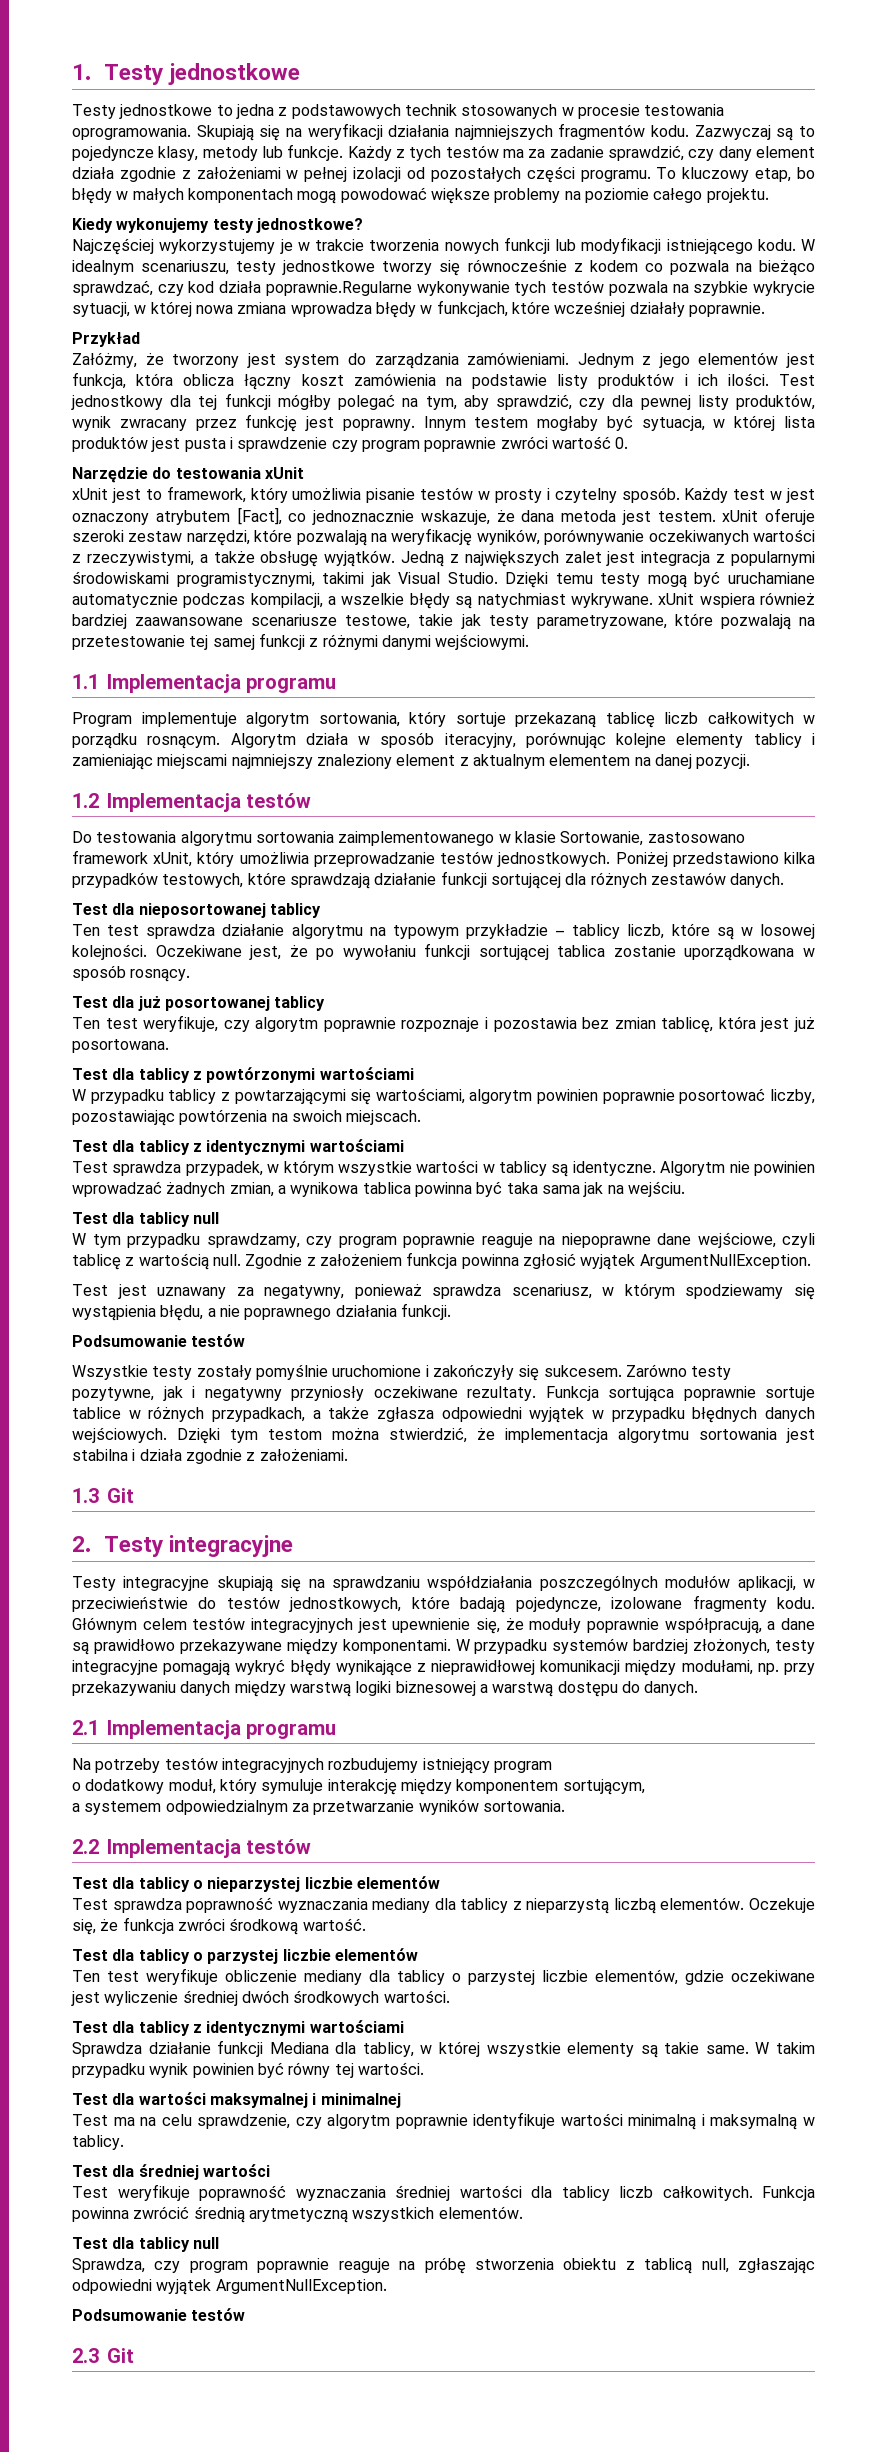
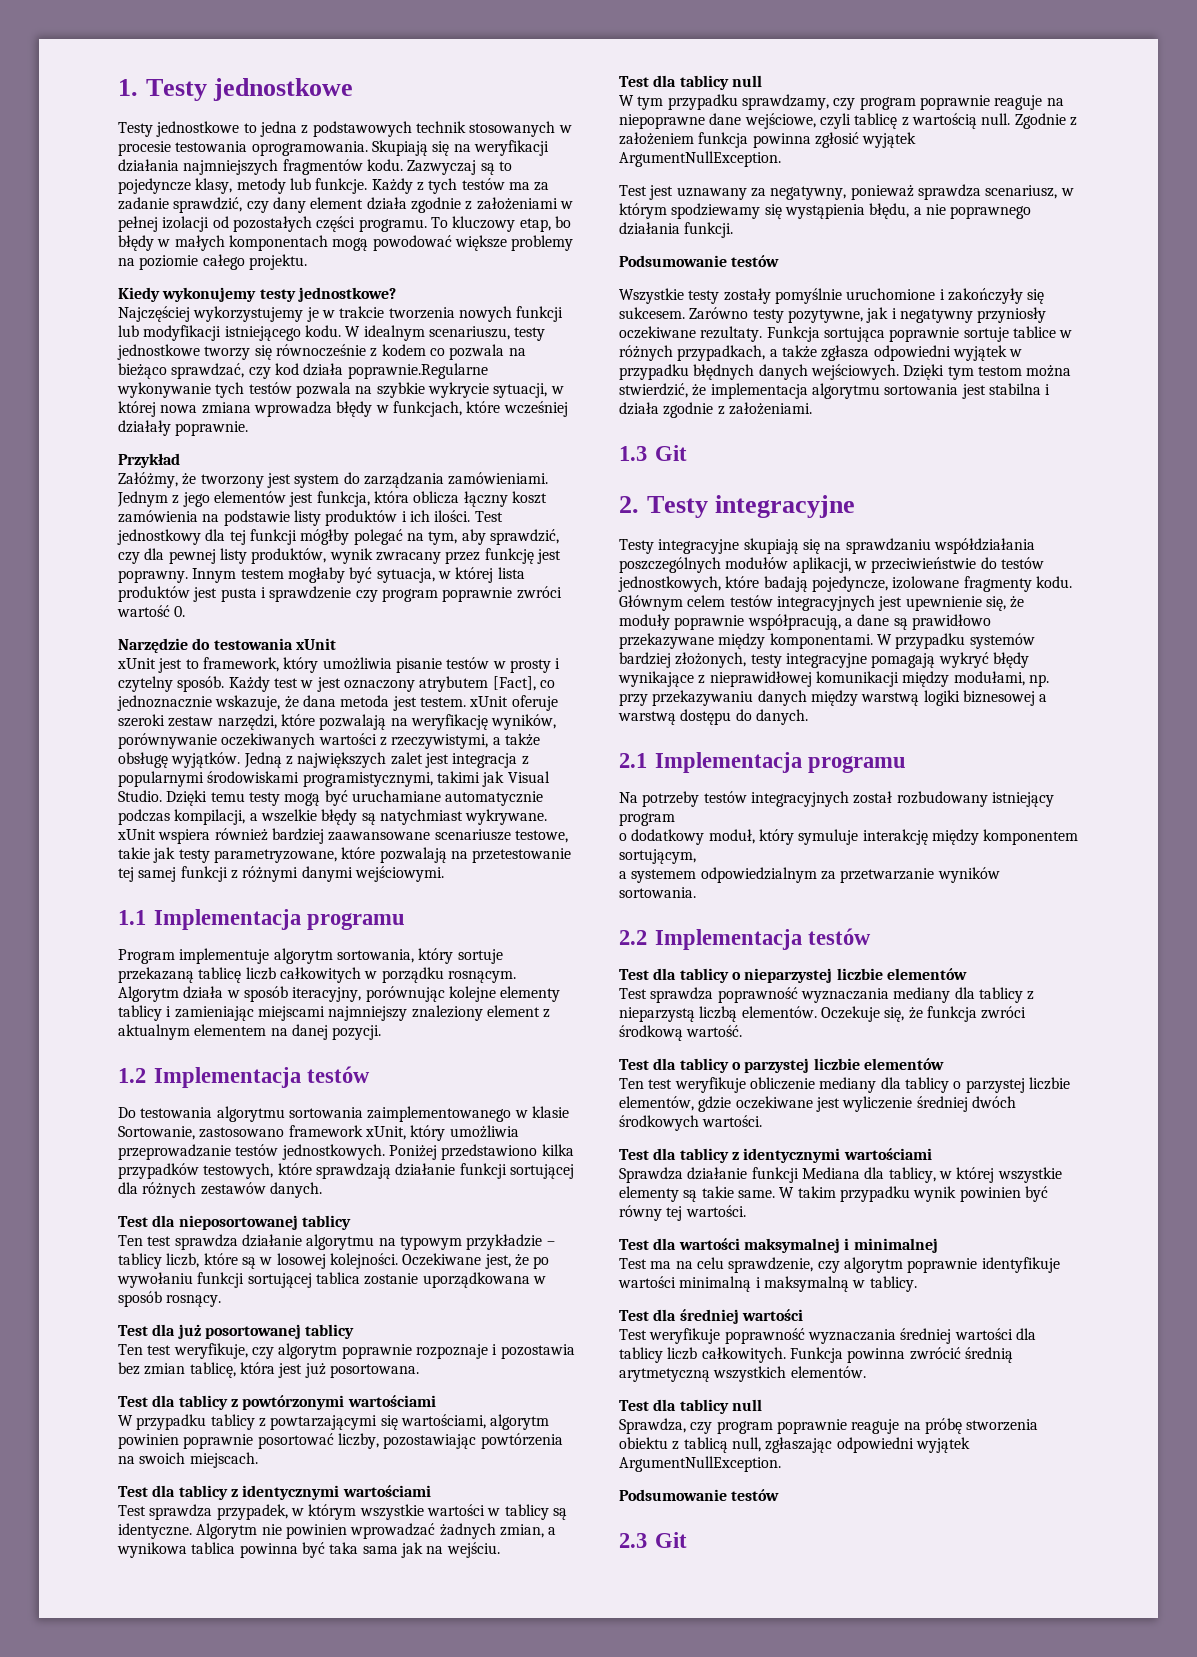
- Na potrzeby testów integracyjnych rozbudujemy istniejący program
+ Na potrzeby testów integracyjnych został rozbudowany istniejący program

